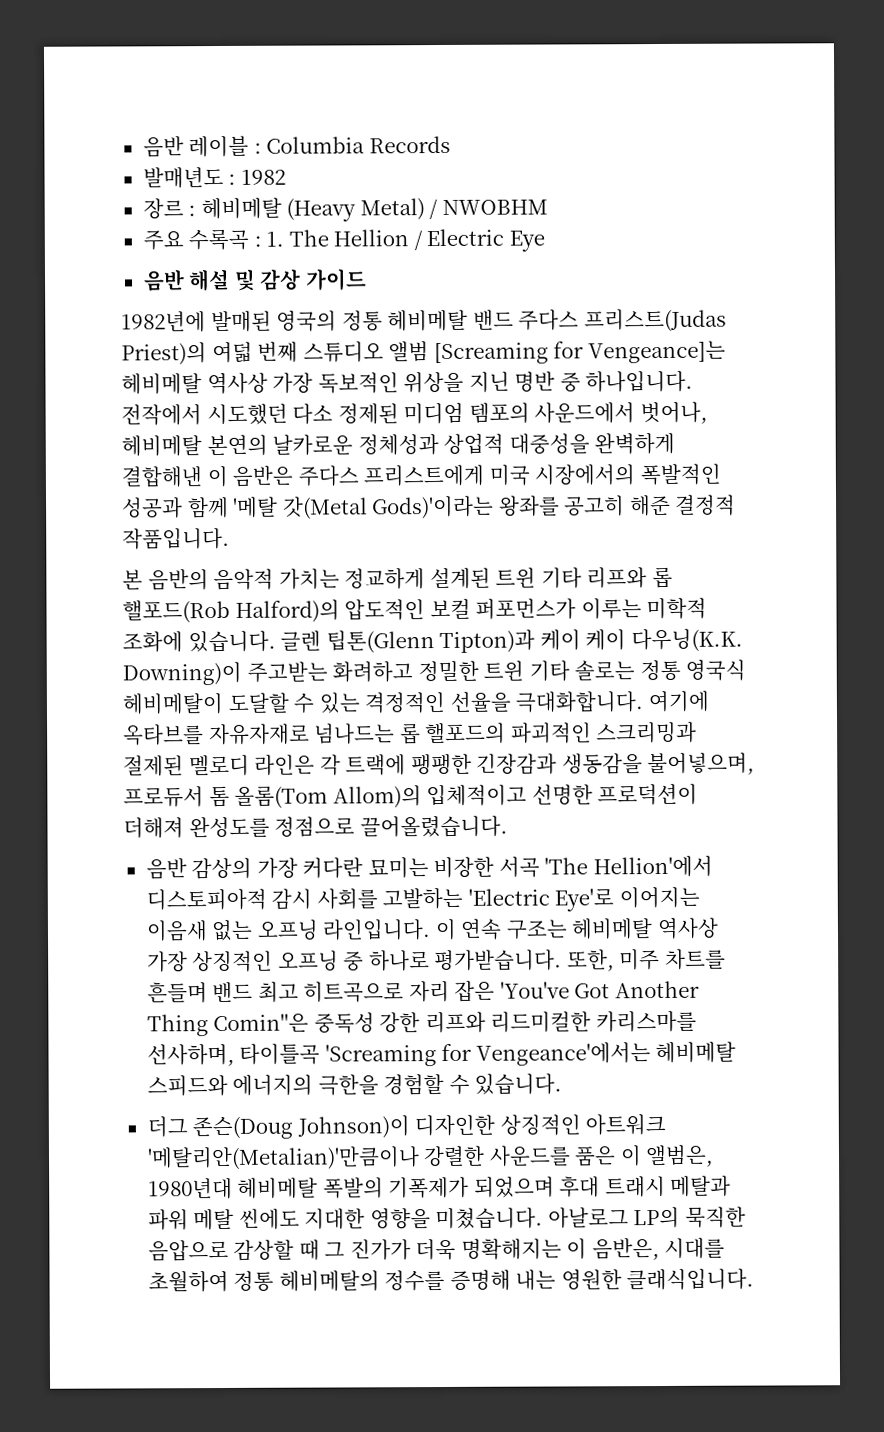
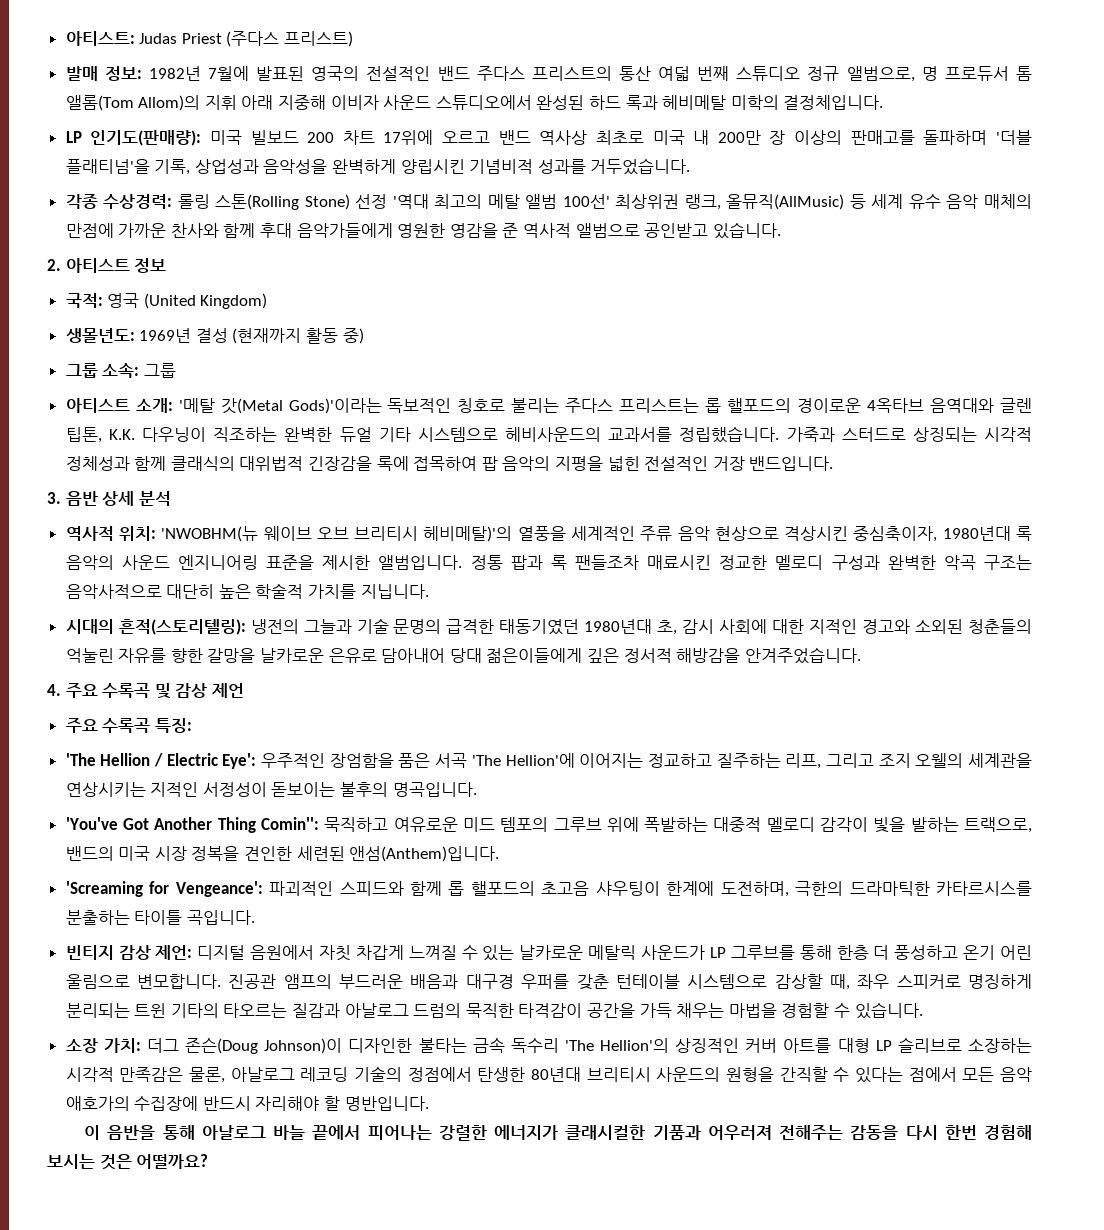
- 음반 레이블 : Columbia Records
- 발매년도 : 1982
- 장르 : 헤비메탈 (Heavy Metal) / NWOBHM
- 주요 수록곡 : 1. The Hellion / Electric Eye
- 음반 해설 및 감상 가이드
- 1982년에 발매된 영국의 정통 헤비메탈 밴드 주다스 프리스트(Judas Priest)의 여덟 번째 스튜디오 앨범 [Screaming for Vengeance]는 헤비메탈 역사상 가장 독보적인 위상을 지닌 명반 중 하나입니다. 전작에서 시도했던 다소 정제된 미디엄 템포의 사운드에서 벗어나, 헤비메탈 본연의 날카로운 정체성과 상업적 대중성을 완벽하게 결합해낸 이 음반은 주다스 프리스트에게 미국 시장에서의 폭발적인 성공과 함께 '메탈 갓(Metal Gods)'이라는 왕좌를 공고히 해준 결정적 작품입니다.
- 본 음반의 음악적 가치는 정교하게 설계된 트윈 기타 리프와 롭 핼포드(Rob Halford)의 압도적인 보컬 퍼포먼스가 이루는 미학적 조화에 있습니다. 글렌 팁톤(Glenn Tipton)과 케이 케이 다우닝(K.K. Downing)이 주고받는 화려하고 정밀한 트윈 기타 솔로는 정통 영국식 헤비메탈이 도달할 수 있는 격정적인 선율을 극대화합니다. 여기에 옥타브를 자유자재로 넘나드는 롭 핼포드의 파괴적인 스크리밍과 절제된 멜로디 라인은 각 트랙에 팽팽한 긴장감과 생동감을 불어넣으며, 프로듀서 톰 올롬(Tom Allom)의 입체적이고 선명한 프로덕션이 더해져 완성도를 정점으로 끌어올렸습니다.
- 음반 감상의 가장 커다란 묘미는 비장한 서곡 'The Hellion'에서 디스토피아적 감시 사회를 고발하는 'Electric Eye'로 이어지는 이음새 없는 오프닝 라인입니다. 이 연속 구조는 헤비메탈 역사상 가장 상징적인 오프닝 중 하나로 평가받습니다. 또한, 미주 차트를 흔들며 밴드 최고 히트곡으로 자리 잡은 'You've Got Another Thing Comin''은 중독성 강한 리프와 리드미컬한 카리스마를 선사하며, 타이틀곡 'Screaming for Vengeance'에서는 헤비메탈 스피드와 에너지의 극한을 경험할 수 있습니다.
+ 아티스트: Judas Priest (주다스 프리스트)
+ 발매 정보: 1982년 7월에 발표된 영국의 전설적인 밴드 주다스 프리스트의 통산 여덟 번째 스튜디오 정규 앨범으로, 명 프로듀서 톰 앨롬(Tom Allom)의 지휘 아래 지중해 이비자 사운드 스튜디오에서 완성된 하드 록과 헤비메탈 미학의 결정체입니다.
+ LP 인기도(판매량): 미국 빌보드 200 차트 17위에 오르고 밴드 역사상 최초로 미국 내 200만 장 이상의 판매고를 돌파하며 '더블 플래티넘'을 기록, 상업성과 음악성을 완벽하게 양립시킨 기념비적 성과를 거두었습니다.
+ 각종 수상경력: 롤링 스톤(Rolling Stone) 선정 '역대 최고의 메탈 앨범 100선' 최상위권 랭크, 올뮤직(AllMusic) 등 세계 유수 음악 매체의 만점에 가까운 찬사와 함께 후대 음악가들에게 영원한 영감을 준 역사적 앨범으로 공인받고 있습니다.
+ 2. 아티스트 정보
+ 국적: 영국 (United Kingdom)
+ 생몰년도: 1969년 결성 (현재까지 활동 중)
+ 그룹 소속: 그룹
+ 아티스트 소개: '메탈 갓(Metal Gods)'이라는 독보적인 칭호로 불리는 주다스 프리스트는 롭 핼포드의 경이로운 4옥타브 음역대와 글렌 팁톤, K.K. 다우닝이 직조하는 완벽한 듀얼 기타 시스템으로 헤비사운드의 교과서를 정립했습니다. 가죽과 스터드로 상징되는 시각적 정체성과 함께 클래식의 대위법적 긴장감을 록에 접목하여 팝 음악의 지평을 넓힌 전설적인 거장 밴드입니다.
+ 3. 음반 상세 분석
+ 역사적 위치: 'NWOBHM(뉴 웨이브 오브 브리티시 헤비메탈)'의 열풍을 세계적인 주류 음악 현상으로 격상시킨 중심축이자, 1980년대 록 음악의 사운드 엔지니어링 표준을 제시한 앨범입니다. 정통 팝과 록 팬들조차 매료시킨 정교한 멜로디 구성과 완벽한 악곡 구조는 음악사적으로 대단히 높은 학술적 가치를 지닙니다.
+ 시대의 흔적(스토리텔링): 냉전의 그늘과 기술 문명의 급격한 태동기였던 1980년대 초, 감시 사회에 대한 지적인 경고와 소외된 청춘들의 억눌린 자유를 향한 갈망을 날카로운 은유로 담아내어 당대 젊은이들에게 깊은 정서적 해방감을 안겨주었습니다.
+ 4. 주요 수록곡 및 감상 제언
+ 주요 수록곡 특징:
+ 'The Hellion / Electric Eye': 우주적인 장엄함을 품은 서곡 'The Hellion'에 이어지는 정교하고 질주하는 리프, 그리고 조지 오웰의 세계관을 연상시키는 지적인 서정성이 돋보이는 불후의 명곡입니다.
+ 'You've Got Another Thing Comin'': 묵직하고 여유로운 미드 템포의 그루브 위에 폭발하는 대중적 멜로디 감각이 빛을 발하는 트랙으로, 밴드의 미국 시장 정복을 견인한 세련된 앤섬(Anthem)입니다.
+ 'Screaming for Vengeance': 파괴적인 스피드와 함께 롭 핼포드의 초고음 샤우팅이 한계에 도전하며, 극한의 드라마틱한 카타르시스를 분출하는 타이틀 곡입니다.
+ 빈티지 감상 제언: 디지털 음원에서 자칫 차갑게 느껴질 수 있는 날카로운 메탈릭 사운드가 LP 그루브를 통해 한층 더 풍성하고 온기 어린 울림으로 변모합니다. 진공관 앰프의 부드러운 배음과 대구경 우퍼를 갖춘 턴테이블 시스템으로 감상할 때, 좌우 스피커로 명징하게 분리되는 트윈 기타의 타오르는 질감과 아날로그 드럼의 묵직한 타격감이 공간을 가득 채우는 마법을 경험할 수 있습니다.
- 더그 존슨(Doug Johnson)이 디자인한 상징적인 아트워크 '메탈리안(Metalian)'만큼이나 강렬한 사운드를 품은 이 앨범은, 1980년대 헤비메탈 폭발의 기폭제가 되었으며 후대 트래시 메탈과 파워 메탈 씬에도 지대한 영향을 미쳤습니다. 아날로그 LP의 묵직한 음압으로 감상할 때 그 진가가 더욱 명확해지는 이 음반은, 시대를 초월하여 정통 헤비메탈의 정수를 증명해 내는 영원한 클래식입니다.
+ 소장 가치: 더그 존슨(Doug Johnson)이 디자인한 불타는 금속 독수리 'The Hellion'의 상징적인 커버 아트를 대형 LP 슬리브로 소장하는 시각적 만족감은 물론, 아날로그 레코딩 기술의 정점에서 탄생한 80년대 브리티시 사운드의 원형을 간직할 수 있다는 점에서 모든 음악 애호가의 수집장에 반드시 자리해야 할 명반입니다.
+ 이 음반을 통해 아날로그 바늘 끝에서 피어나는 강렬한 에너지가 클래시컬한 기품과 어우러져 전해주는 감동을 다시 한번 경험해 보시는 것은 어떨까요?

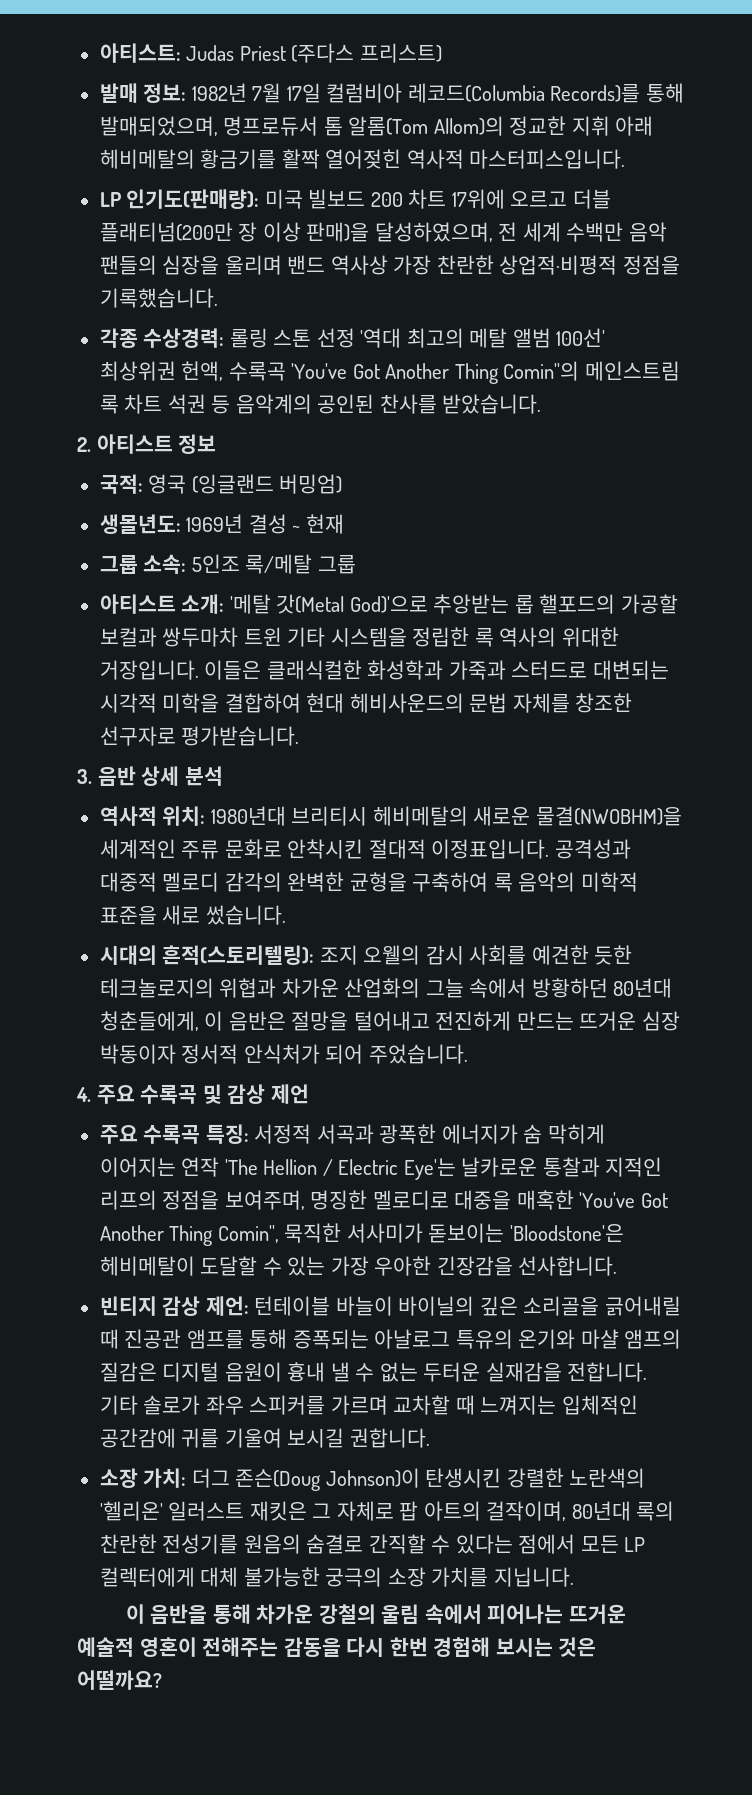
- 발매 정보: 1982년 7월에 발표된 영국의 전설적인 밴드 주다스 프리스트의 통산 여덟 번째 스튜디오 정규 앨범으로, 명 프로듀서 톰 앨롬(Tom Allom)의 지휘 아래 지중해 이비자 사운드 스튜디오에서 완성된 하드 록과 헤비메탈 미학의 결정체입니다.
+ 발매 정보: 1982년 7월 17일 컬럼비아 레코드(Columbia Records)를 통해 발매되었으며, 명프로듀서 톰 알롬(Tom Allom)의 정교한 지휘 아래 헤비메탈의 황금기를 활짝 열어젖힌 역사적 마스터피스입니다.
- LP 인기도(판매량): 미국 빌보드 200 차트 17위에 오르고 밴드 역사상 최초로 미국 내 200만 장 이상의 판매고를 돌파하며 '더블 플래티넘'을 기록, 상업성과 음악성을 완벽하게 양립시킨 기념비적 성과를 거두었습니다.
+ LP 인기도(판매량): 미국 빌보드 200 차트 17위에 오르고 더블 플래티넘(200만 장 이상 판매)을 달성하였으며, 전 세계 수백만 음악 팬들의 심장을 울리며 밴드 역사상 가장 찬란한 상업적·비평적 정점을 기록했습니다.
- 각종 수상경력: 롤링 스톤(Rolling Stone) 선정 '역대 최고의 메탈 앨범 100선' 최상위권 랭크, 올뮤직(AllMusic) 등 세계 유수 음악 매체의 만점에 가까운 찬사와 함께 후대 음악가들에게 영원한 영감을 준 역사적 앨범으로 공인받고 있습니다.
+ 각종 수상경력: 롤링 스톤 선정 '역대 최고의 메탈 앨범 100선' 최상위권 헌액, 수록곡 'You've Got Another Thing Comin''의 메인스트림 록 차트 석권 등 음악계의 공인된 찬사를 받았습니다.
- 국적: 영국 (United Kingdom)
+ 국적: 영국 (잉글랜드 버밍엄)
- 생몰년도: 1969년 결성 (현재까지 활동 중)
+ 생몰년도: 1969년 결성 ~ 현재
- 그룹 소속: 그룹
+ 그룹 소속: 5인조 록/메탈 그룹
- 아티스트 소개: '메탈 갓(Metal Gods)'이라는 독보적인 칭호로 불리는 주다스 프리스트는 롭 핼포드의 경이로운 4옥타브 음역대와 글렌 팁톤, K.K. 다우닝이 직조하는 완벽한 듀얼 기타 시스템으로 헤비사운드의 교과서를 정립했습니다. 가죽과 스터드로 상징되는 시각적 정체성과 함께 클래식의 대위법적 긴장감을 록에 접목하여 팝 음악의 지평을 넓힌 전설적인 거장 밴드입니다.
+ 아티스트 소개: '메탈 갓(Metal God)'으로 추앙받는 롭 핼포드의 가공할 보컬과 쌍두마차 트윈 기타 시스템을 정립한 록 역사의 위대한 거장입니다. 이들은 클래식컬한 화성학과 가죽과 스터드로 대변되는 시각적 미학을 결합하여 현대 헤비사운드의 문법 자체를 창조한 선구자로 평가받습니다.
- 역사적 위치: 'NWOBHM(뉴 웨이브 오브 브리티시 헤비메탈)'의 열풍을 세계적인 주류 음악 현상으로 격상시킨 중심축이자, 1980년대 록 음악의 사운드 엔지니어링 표준을 제시한 앨범입니다. 정통 팝과 록 팬들조차 매료시킨 정교한 멜로디 구성과 완벽한 악곡 구조는 음악사적으로 대단히 높은 학술적 가치를 지닙니다.
- 시대의 흔적(스토리텔링): 냉전의 그늘과 기술 문명의 급격한 태동기였던 1980년대 초, 감시 사회에 대한 지적인 경고와 소외된 청춘들의 억눌린 자유를 향한 갈망을 날카로운 은유로 담아내어 당대 젊은이들에게 깊은 정서적 해방감을 안겨주었습니다.
+ 역사적 위치: 1980년대 브리티시 헤비메탈의 새로운 물결(NWOBHM)을 세계적인 주류 문화로 안착시킨 절대적 이정표입니다. 공격성과 대중적 멜로디 감각의 완벽한 균형을 구축하여 록 음악의 미학적 표준을 새로 썼습니다.
+ 시대의 흔적(스토리텔링): 조지 오웰의 감시 사회를 예견한 듯한 테크놀로지의 위협과 차가운 산업화의 그늘 속에서 방황하던 80년대 청춘들에게, 이 음반은 절망을 털어내고 전진하게 만드는 뜨거운 심장 박동이자 정서적 안식처가 되어 주었습니다.
- 주요 수록곡 특징:
- 'The Hellion / Electric Eye': 우주적인 장엄함을 품은 서곡 'The Hellion'에 이어지는 정교하고 질주하는 리프, 그리고 조지 오웰의 세계관을 연상시키는 지적인 서정성이 돋보이는 불후의 명곡입니다.
- 'You've Got Another Thing Comin'': 묵직하고 여유로운 미드 템포의 그루브 위에 폭발하는 대중적 멜로디 감각이 빛을 발하는 트랙으로, 밴드의 미국 시장 정복을 견인한 세련된 앤섬(Anthem)입니다.
- 'Screaming for Vengeance': 파괴적인 스피드와 함께 롭 핼포드의 초고음 샤우팅이 한계에 도전하며, 극한의 드라마틱한 카타르시스를 분출하는 타이틀 곡입니다.
- 빈티지 감상 제언: 디지털 음원에서 자칫 차갑게 느껴질 수 있는 날카로운 메탈릭 사운드가 LP 그루브를 통해 한층 더 풍성하고 온기 어린 울림으로 변모합니다. 진공관 앰프의 부드러운 배음과 대구경 우퍼를 갖춘 턴테이블 시스템으로 감상할 때, 좌우 스피커로 명징하게 분리되는 트윈 기타의 타오르는 질감과 아날로그 드럼의 묵직한 타격감이 공간을 가득 채우는 마법을 경험할 수 있습니다.
+ 주요 수록곡 특징: 서정적 서곡과 광폭한 에너지가 숨 막히게 이어지는 연작 'The Hellion / Electric Eye'는 날카로운 통찰과 지적인 리프의 정점을 보여주며, 명징한 멜로디로 대중을 매혹한 'You've Got Another Thing Comin'', 묵직한 서사미가 돋보이는 'Bloodstone'은 헤비메탈이 도달할 수 있는 가장 우아한 긴장감을 선사합니다.
+ 빈티지 감상 제언: 턴테이블 바늘이 바이닐의 깊은 소리골을 긁어내릴 때 진공관 앰프를 통해 증폭되는 아날로그 특유의 온기와 마샬 앰프의 질감은 디지털 음원이 흉내 낼 수 없는 두터운 실재감을 전합니다. 기타 솔로가 좌우 스피커를 가르며 교차할 때 느껴지는 입체적인 공간감에 귀를 기울여 보시길 권합니다.
- 소장 가치: 더그 존슨(Doug Johnson)이 디자인한 불타는 금속 독수리 'The Hellion'의 상징적인 커버 아트를 대형 LP 슬리브로 소장하는 시각적 만족감은 물론, 아날로그 레코딩 기술의 정점에서 탄생한 80년대 브리티시 사운드의 원형을 간직할 수 있다는 점에서 모든 음악 애호가의 수집장에 반드시 자리해야 할 명반입니다.
- 이 음반을 통해 아날로그 바늘 끝에서 피어나는 강렬한 에너지가 클래시컬한 기품과 어우러져 전해주는 감동을 다시 한번 경험해 보시는 것은 어떨까요?
+ 소장 가치: 더그 존슨(Doug Johnson)이 탄생시킨 강렬한 노란색의 '헬리온' 일러스트 재킷은 그 자체로 팝 아트의 걸작이며, 80년대 록의 찬란한 전성기를 원음의 숨결로 간직할 수 있다는 점에서 모든 LP 컬렉터에게 대체 불가능한 궁극의 소장 가치를 지닙니다.
+ 이 음반을 통해 차가운 강철의 울림 속에서 피어나는 뜨거운 예술적 영혼이 전해주는 감동을 다시 한번 경험해 보시는 것은 어떨까요?

